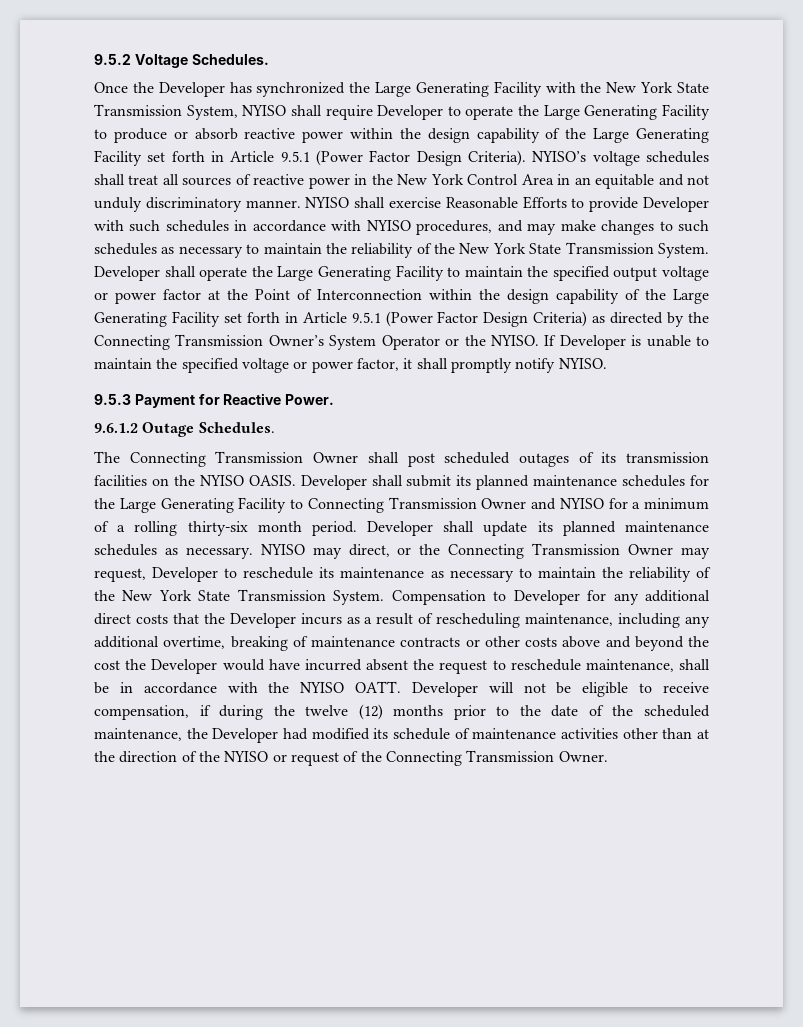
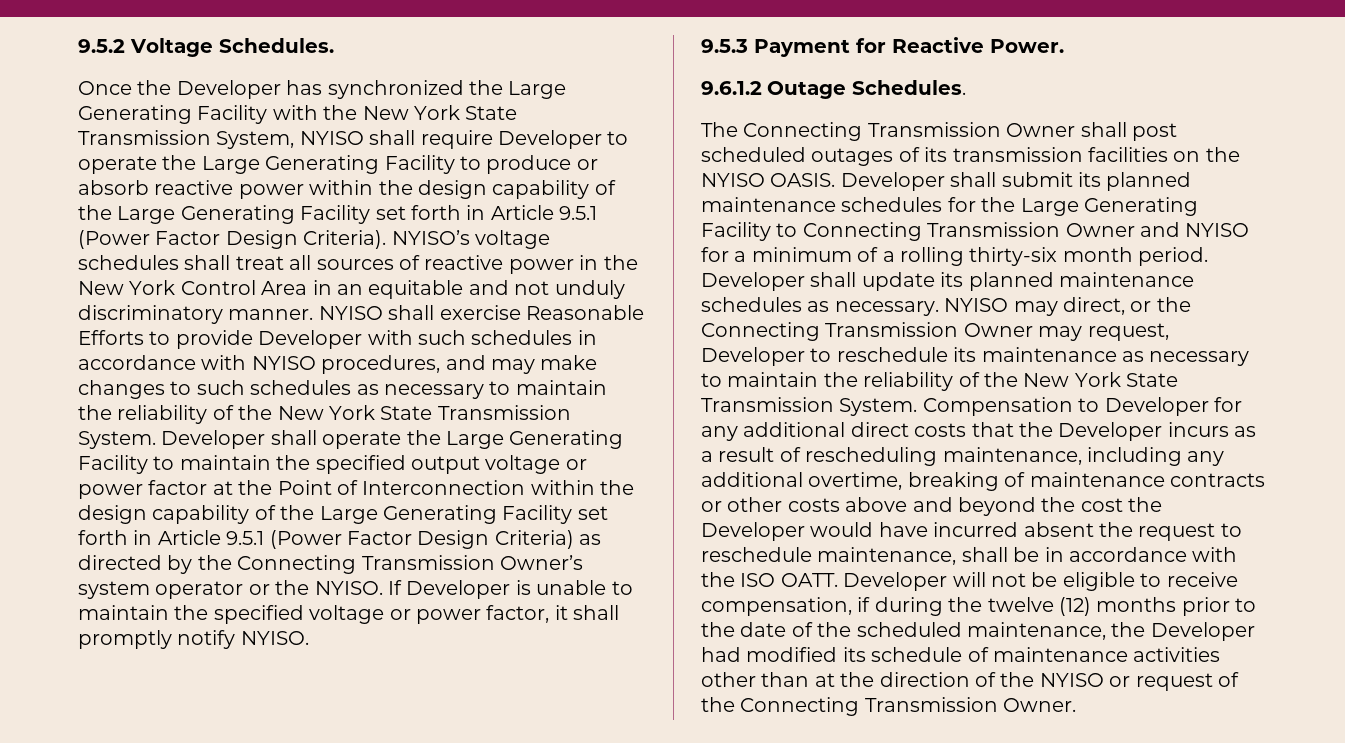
- Developer shall operate the Large Generating Facility to maintain the specified output voltage or power factor at the Point of Interconnection within the design capability of the Large Generating Facility set forth in Article 9.5.1 (Power Factor Design Criteria) as directed by the Connecting Transmission Owner’s System Operator or the NYISO.
+ Developer shall operate the Large Generating Facility to maintain the specified output voltage or power factor at the Point of Interconnection within the design capability of the Large Generating Facility set forth in Article 9.5.1 (Power Factor Design Criteria) as directed by the Connecting Transmission Owner’s system operator or the NYISO.
- Compensation to Developer for any additional direct costs that the Developer incurs as a result of rescheduling maintenance, including any additional overtime, breaking of maintenance contracts or other costs above and beyond the cost the Developer would have incurred absent the request to reschedule maintenance, shall be in accordance with the NYISO OATT.
+ Compensation to Developer for any additional direct costs that the Developer incurs as a result of rescheduling maintenance, including any additional overtime, breaking of maintenance contracts or other costs above and beyond the cost the Developer would have incurred absent the request to reschedule maintenance, shall be in accordance with the ISO OATT.

